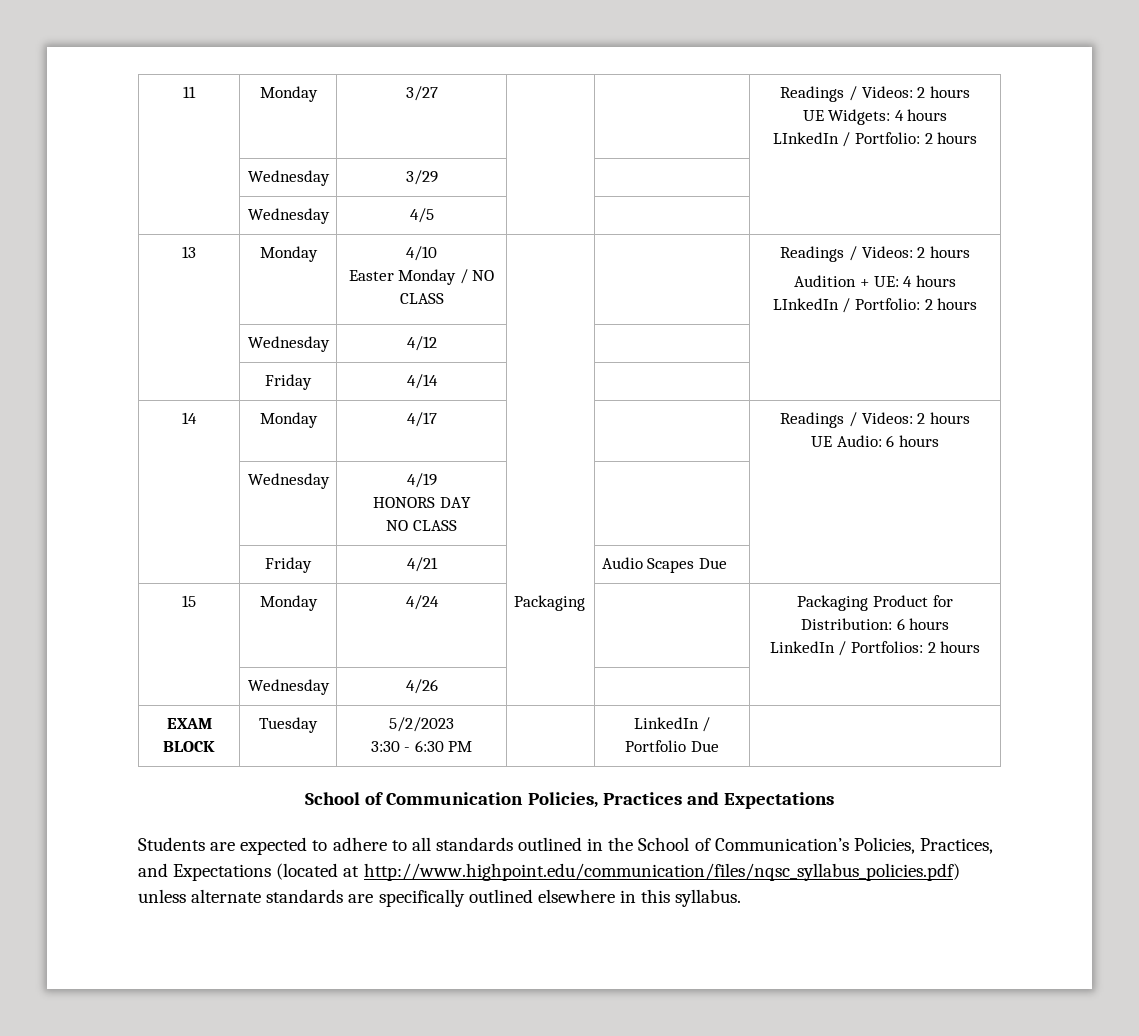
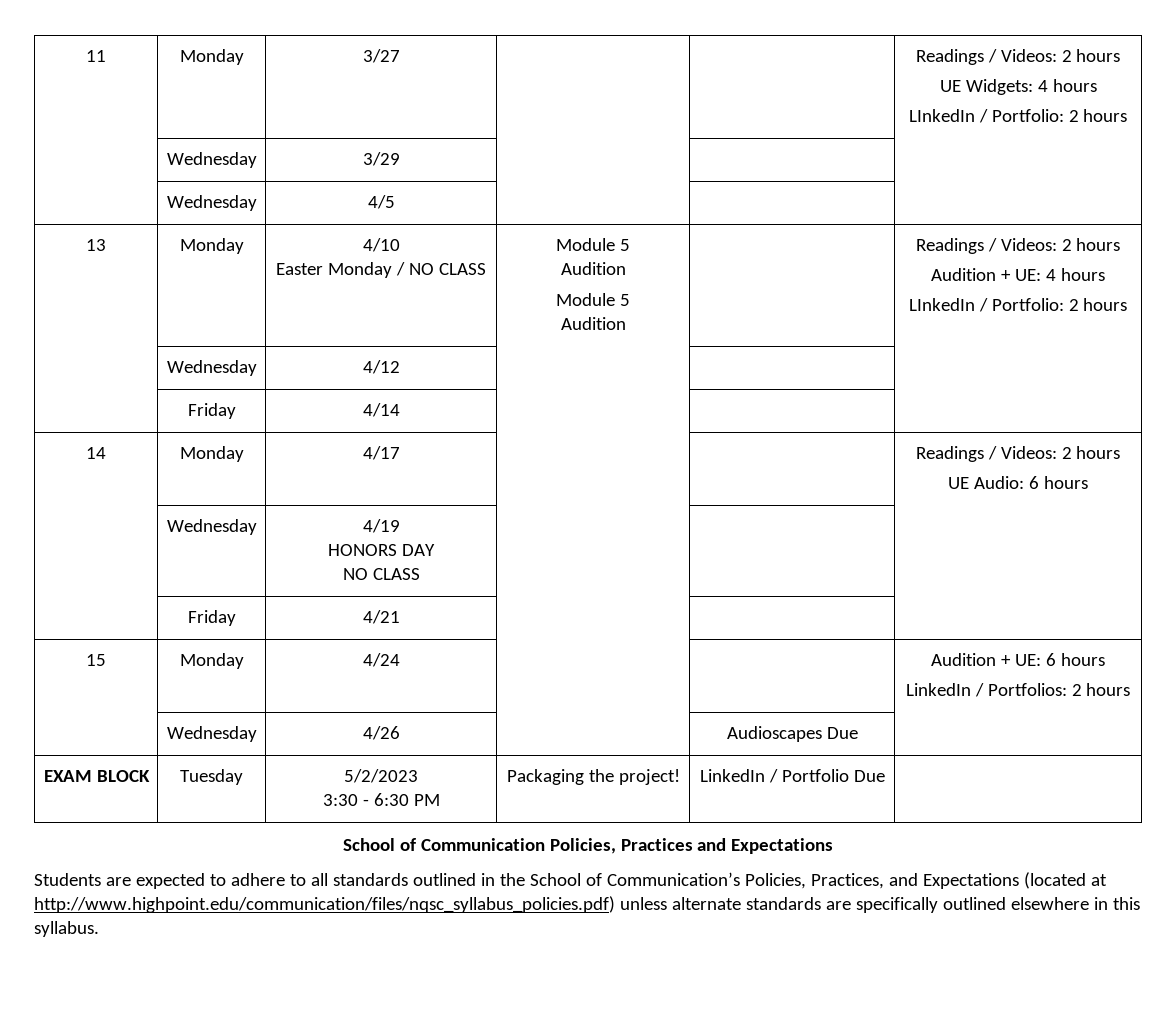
  13 | Monday | 4/10
- Easter Monday / NO CLASS | | | Readings / Videos: 2 hours
+ Easter Monday / NO CLASS | Module 5
+ Audition
+ Module 5
+ Audition | | Readings / Videos: 2 hours
- | Friday | 4/21 | | Audio Scapes Due |
+ | Friday | 4/21 | | |
- 15 | Monday | 4/24 | Packaging | | Packaging Product for Distribution: 6 hours
+ 15 | Monday | 4/24 | | | Audition + UE: 6 hours
- | Wednesday | 4/26 | | |
+ | Wednesday | 4/26 | | Audioscapes Due |
  EXAM BLOCK | Tuesday | 5/2/2023
- 3:30 - 6:30 PM | | LinkedIn / Portfolio Due |
+ 3:30 - 6:30 PM | Packaging the project! | LinkedIn / Portfolio Due |

